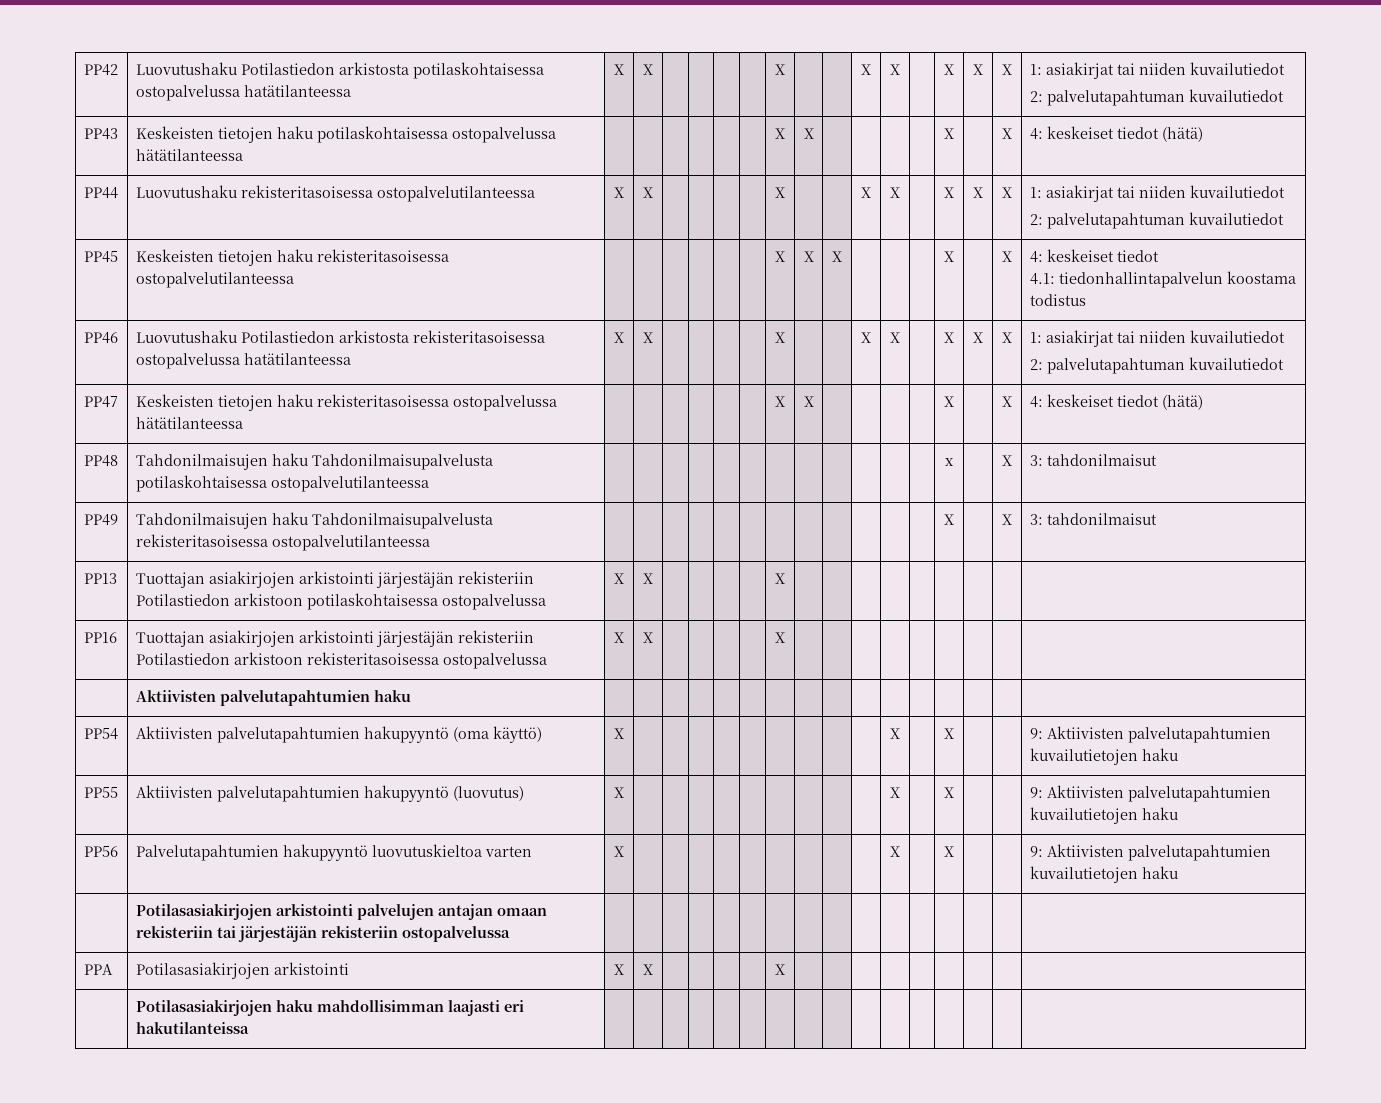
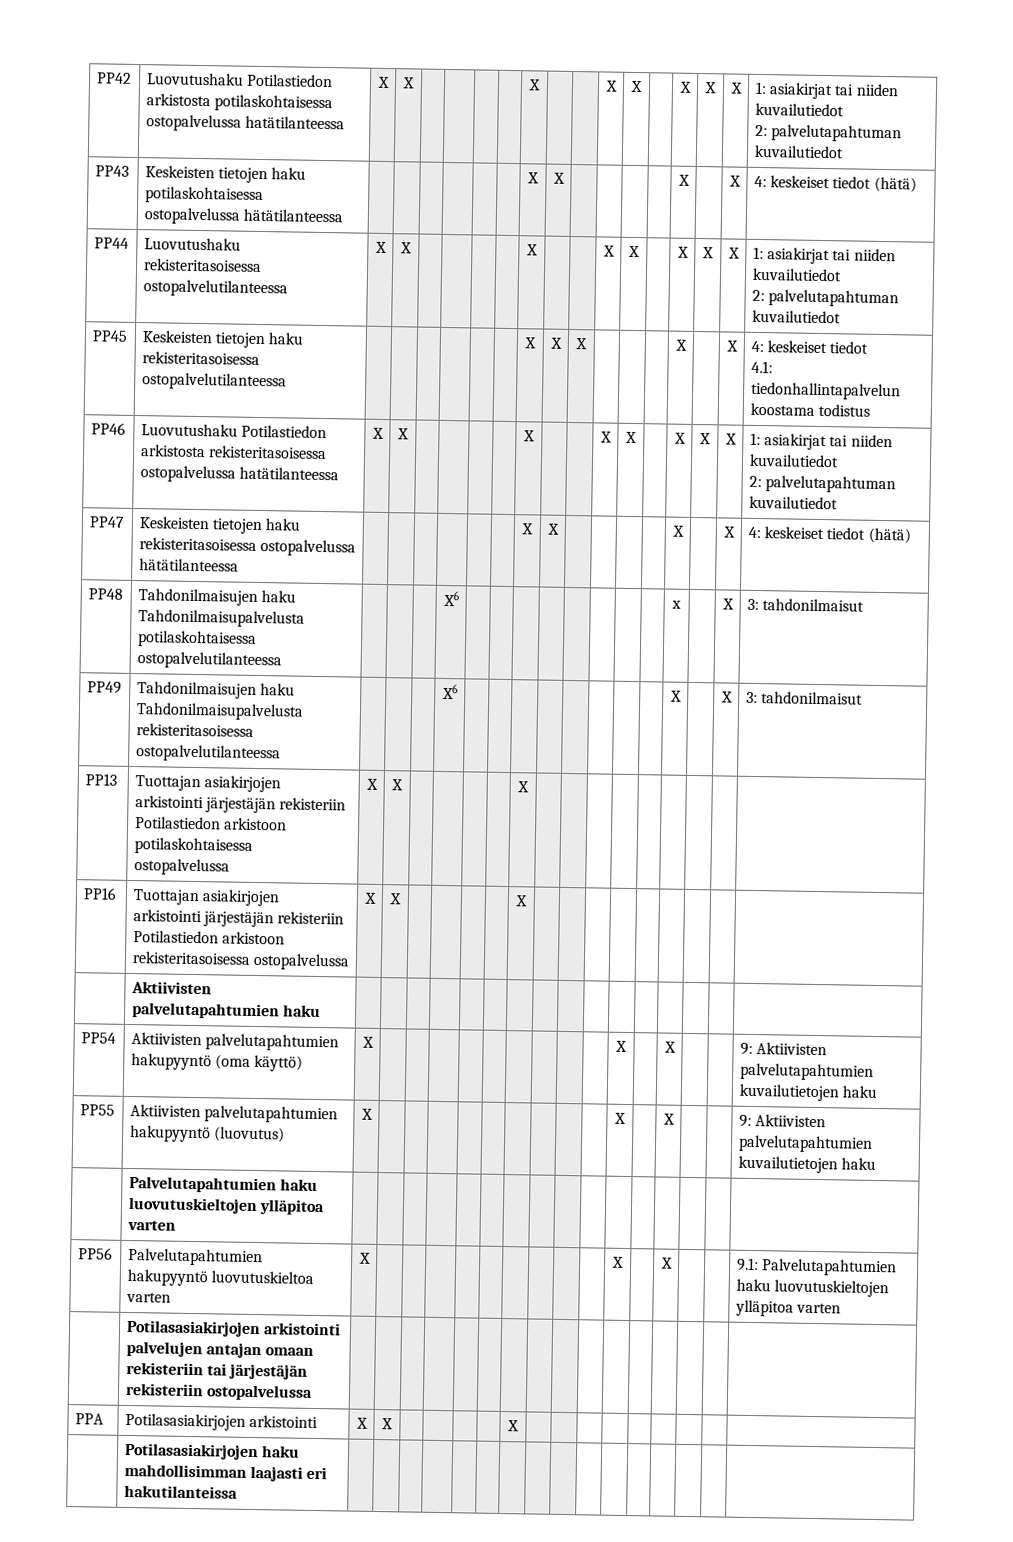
- PP48 | Tahdonilmaisujen haku Tahdonilmaisupalvelusta potilaskohtaisessa ostopalvelutilanteessa | | | | | | | | | | | | | x | | X | 3: tahdonilmaisut
+ PP48 | Tahdonilmaisujen haku Tahdonilmaisupalvelusta potilaskohtaisessa ostopalvelutilanteessa | | | | X6 | | | | | | | | | x | | X | 3: tahdonilmaisut
- PP49 | Tahdonilmaisujen haku Tahdonilmaisupalvelusta rekisteritasoisessa ostopalvelutilanteessa | | | | | | | | | | | | | X | | X | 3: tahdonilmaisut
+ PP49 | Tahdonilmaisujen haku Tahdonilmaisupalvelusta rekisteritasoisessa ostopalvelutilanteessa | | | | X6 | | | | | | | | | X | | X | 3: tahdonilmaisut
+ | Palvelutapahtumien haku luovutuskieltojen ylläpitoa varten | | | | | | | | | | | | | | | |
- PP56 | Palvelutapahtumien hakupyyntö luovutuskieltoa varten | X | | | | | | | | | | X | | X | | | 9: Aktiivisten palvelutapahtumien kuvailutietojen haku
+ PP56 | Palvelutapahtumien hakupyyntö luovutuskieltoa varten | X | | | | | | | | | | X | | X | | | 9.1: Palvelutapahtumien haku luovutuskieltojen ylläpitoa varten

